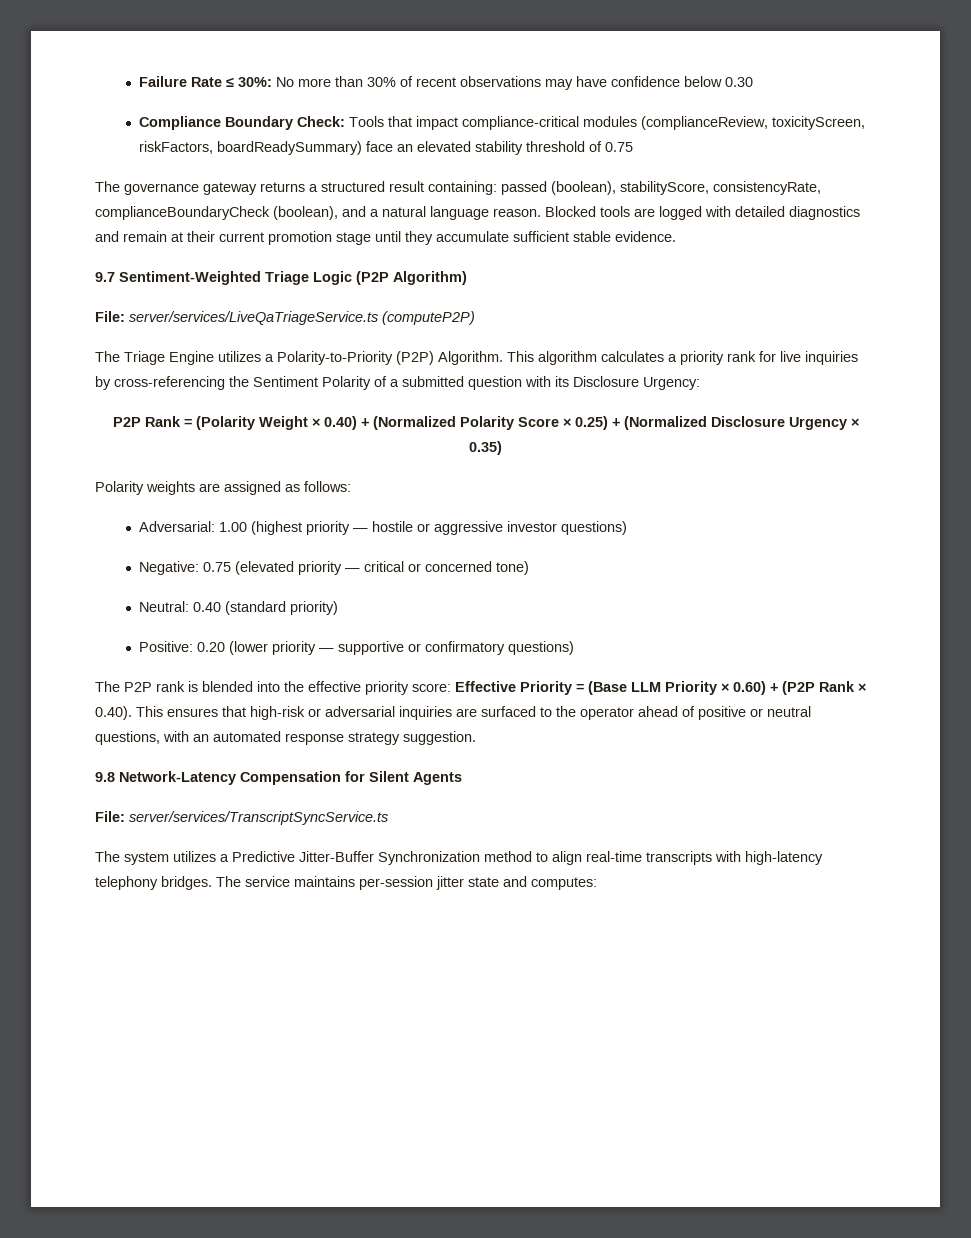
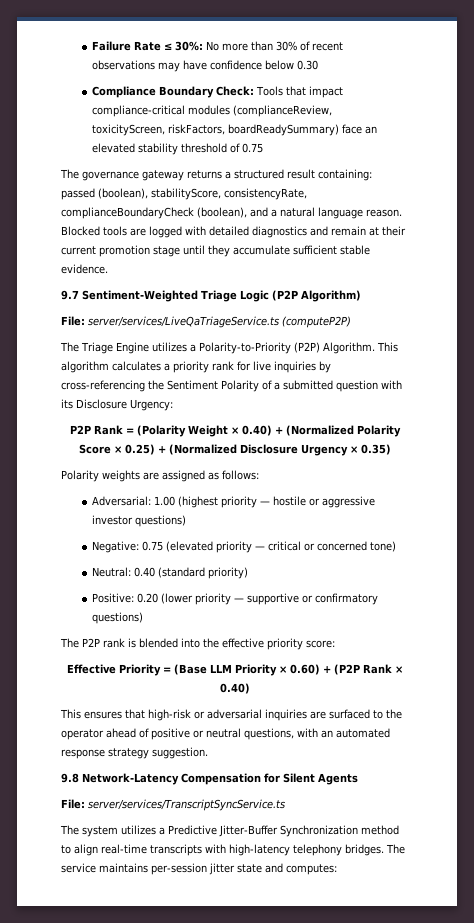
- The P2P rank is blended into the effective priority score: Effective Priority = (Base LLM Priority × 0.60) + (P2P Rank × 0.40). This ensures that high-risk or adversarial inquiries are surfaced to the operator ahead of positive or neutral questions, with an automated response strategy suggestion.
+ The P2P rank is blended into the effective priority score:
+ Effective Priority = (Base LLM Priority × 0.60) + (P2P Rank × 0.40)
+ This ensures that high-risk or adversarial inquiries are surfaced to the operator ahead of positive or neutral questions, with an automated response strategy suggestion.

